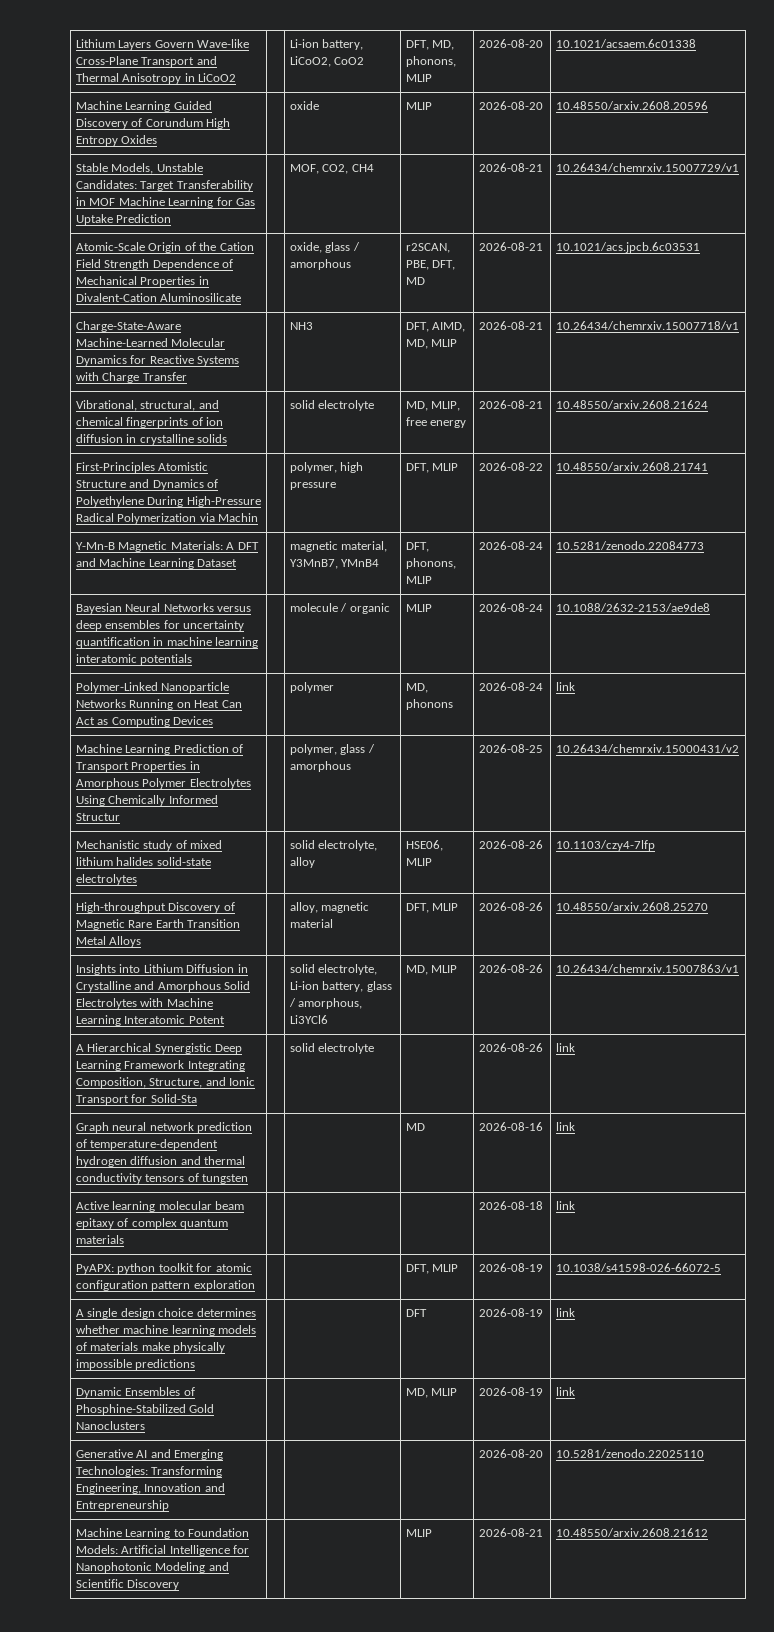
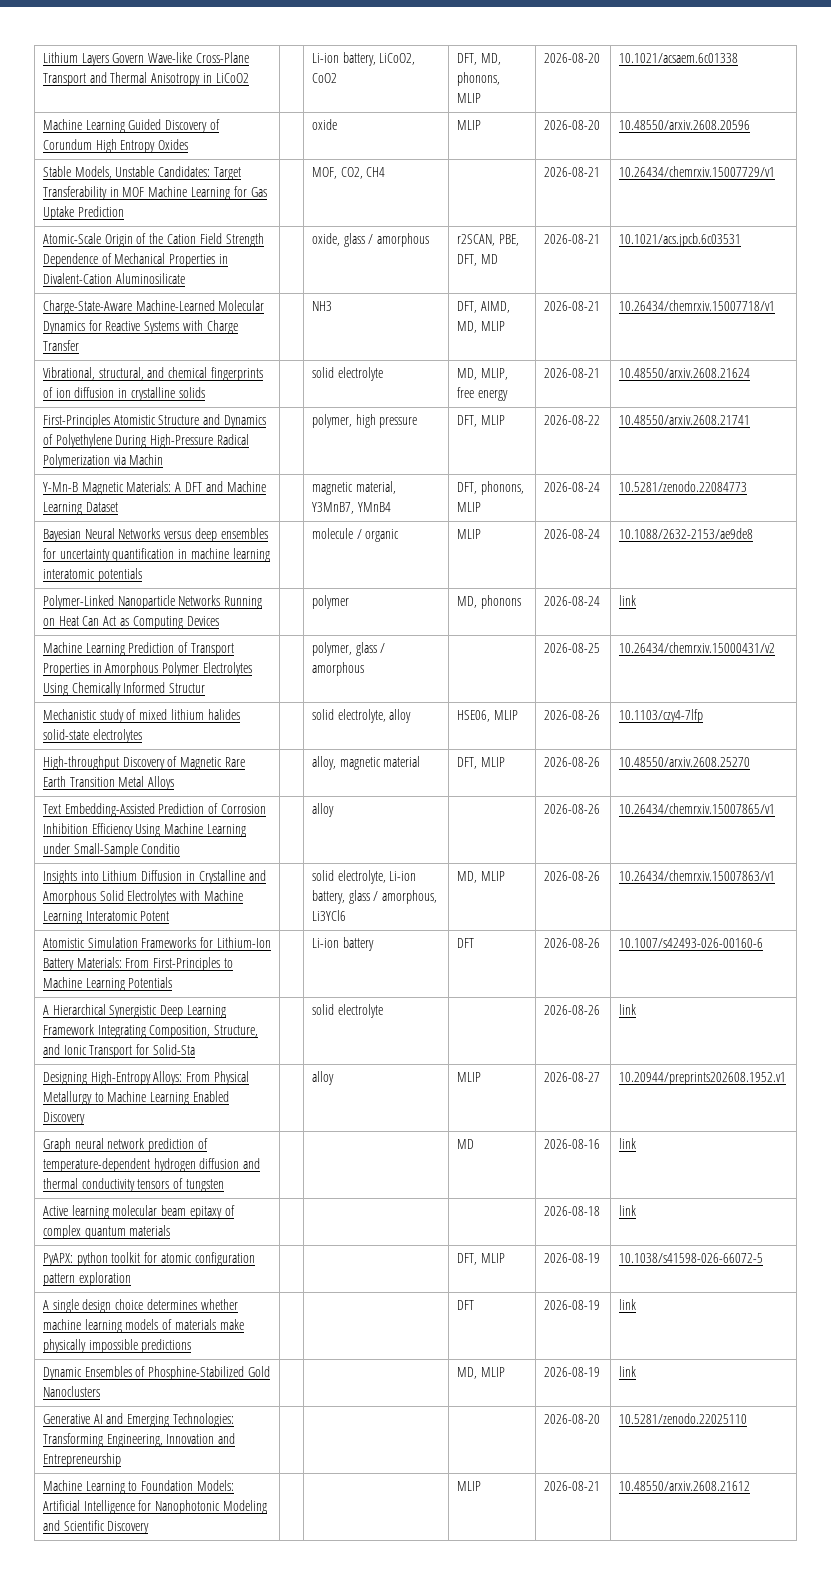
+ Text Embedding-Assisted Prediction of Corrosion Inhibition Efficiency Using Machine Learning under Small-Sample Conditio | | alloy | | 2026-08-26 | 10.26434/chemrxiv.15007865/v1
+ Atomistic Simulation Frameworks for Lithium-Ion Battery Materials: From First-Principles to Machine Learning Potentials | | Li-ion battery | DFT | 2026-08-26 | 10.1007/s42493-026-00160-6
+ Designing High-Entropy Alloys: From Physical Metallurgy to Machine Learning Enabled Discovery | | alloy | MLIP | 2026-08-27 | 10.20944/preprints202608.1952.v1

